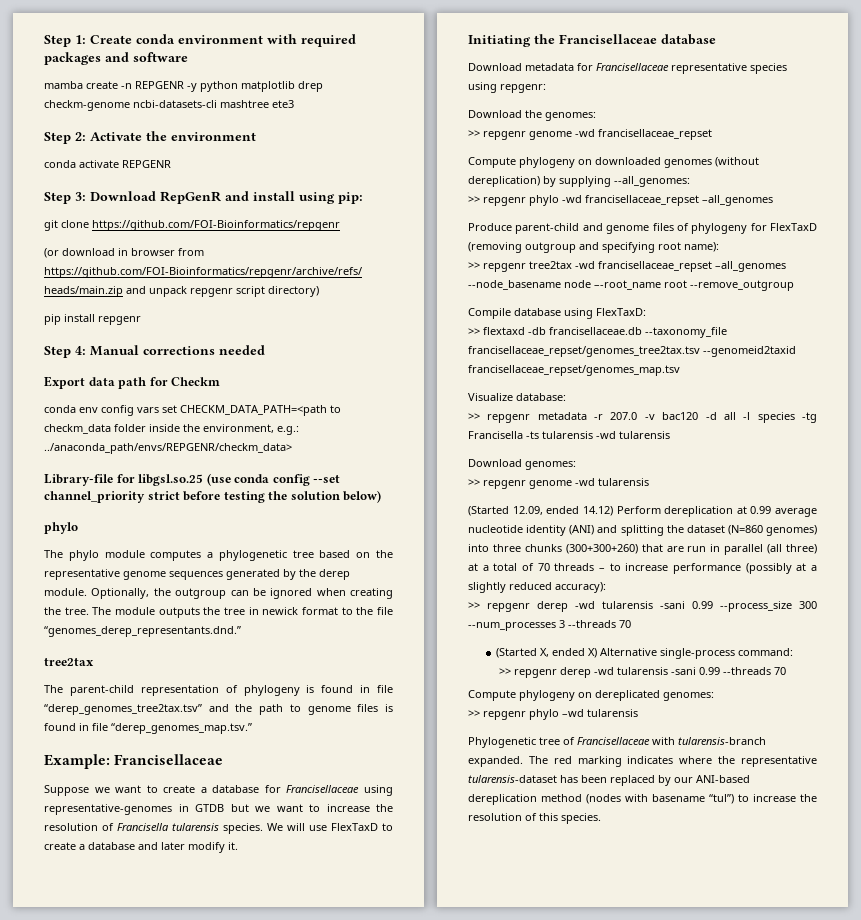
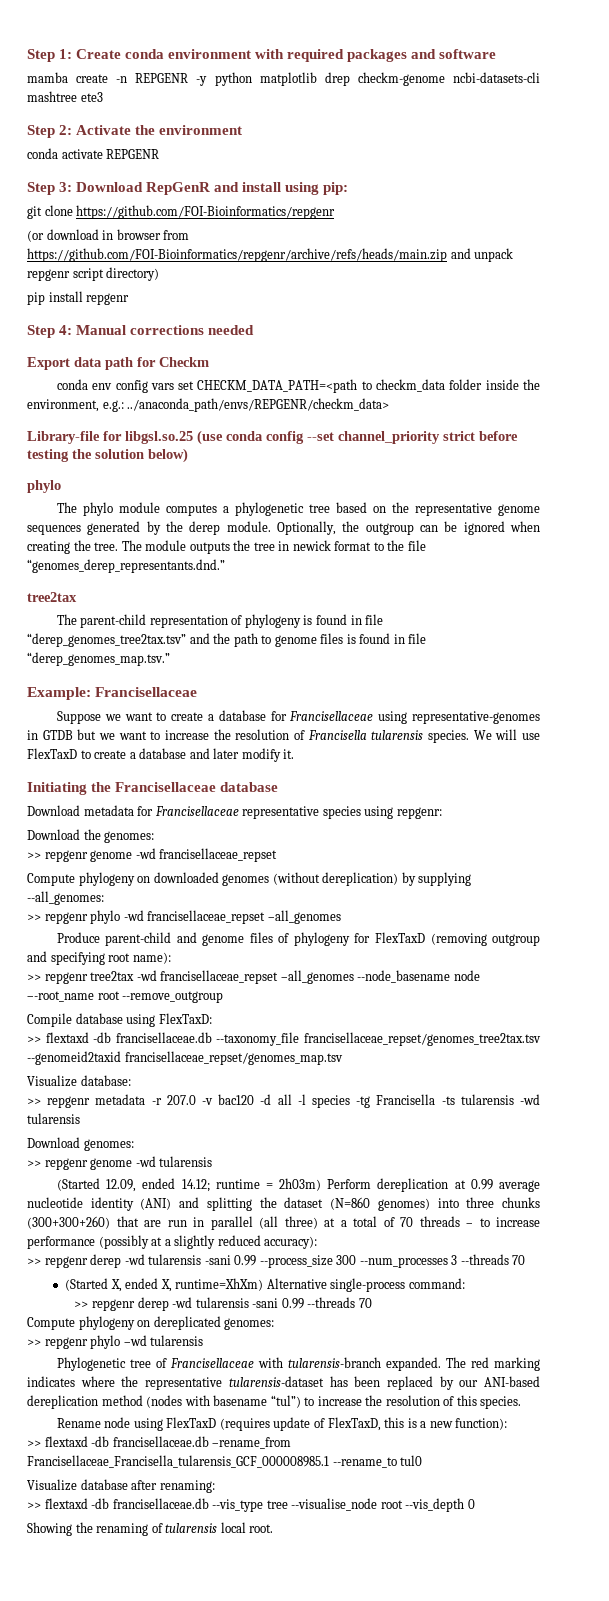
- (Started 12.09, ended 14.12) Perform dereplication at 0.99 average nucleotide identity (ANI) and splitting the dataset (N=860 genomes) into three chunks (300+300+260) that are run in parallel (all three) at a total of 70 threads – to increase performance (possibly at a slightly reduced accuracy):
+ (Started 12.09, ended 14.12; runtime = 2h03m) Perform dereplication at 0.99 average nucleotide identity (ANI) and splitting the dataset (N=860 genomes) into three chunks (300+300+260) that are run in parallel (all three) at a total of 70 threads – to increase performance (possibly at a slightly reduced accuracy):
- (Started X, ended X) Alternative single-process command:
+ (Started X, ended X, runtime=XhXm) Alternative single-process command:
+ Rename node using FlexTaxD (requires update of FlexTaxD, this is a new function):
+ >> flextaxd -db francisellaceae.db –rename_from Francisellaceae_Francisella_tularensis_GCF_000008985.1 --rename_to tul0
+ Visualize database after renaming:
+ >> flextaxd -db francisellaceae.db --vis_type tree --visualise_node root --vis_depth 0
+ Showing the renaming of tularensis local root.

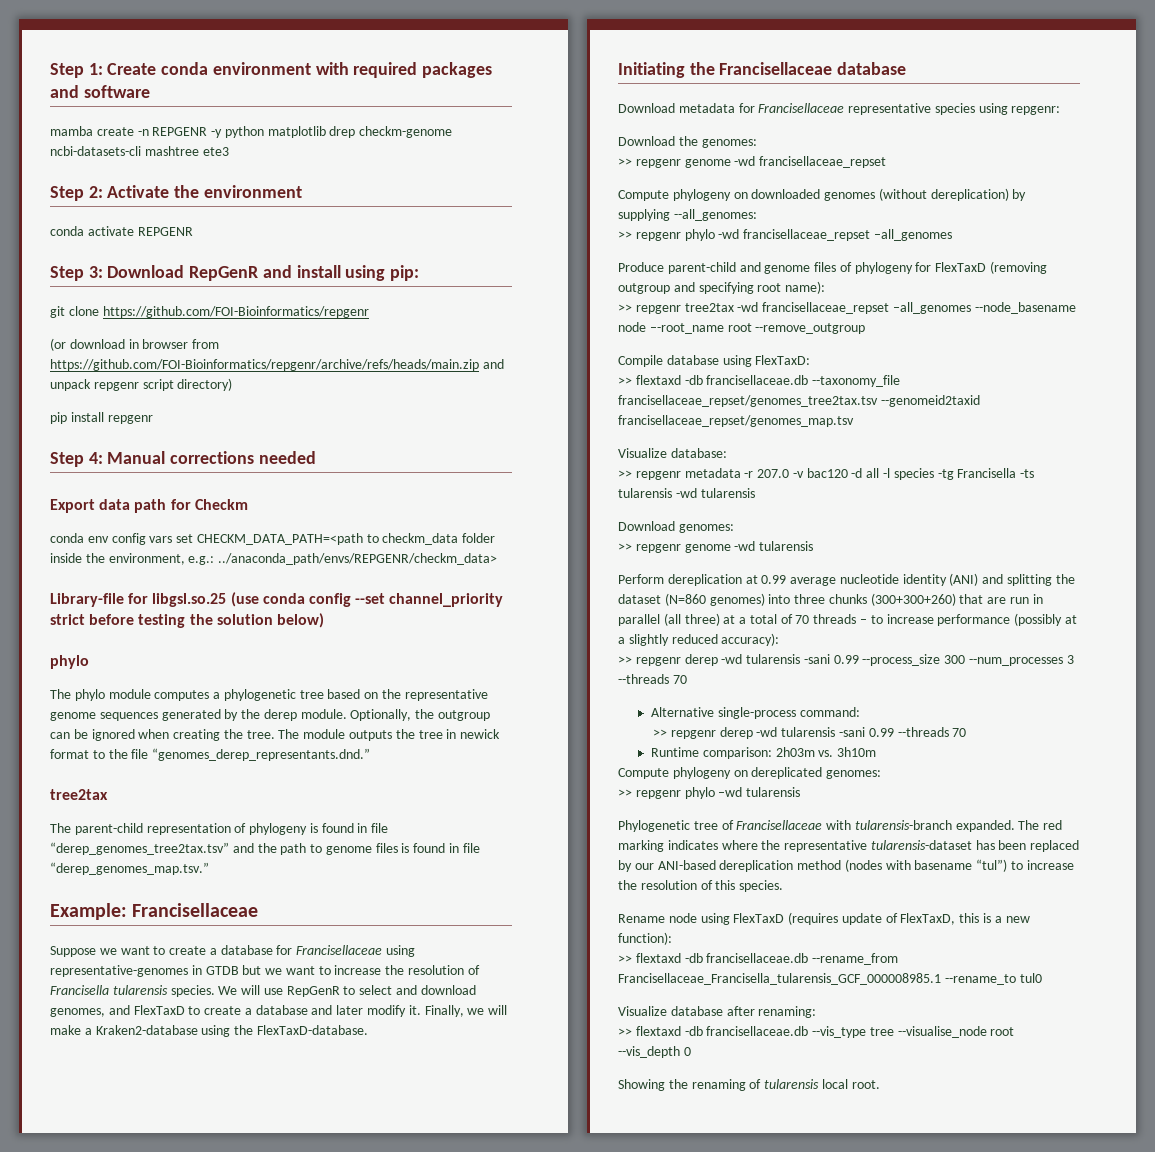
- We will use FlexTaxD to create a database and later modify it.
+ We will use RepGenR to select and download genomes, and FlexTaxD to create a database and later modify it. Finally, we will make a Kraken2-database using the FlexTaxD-database.
- (Started 12.09, ended 14.12; runtime = 2h03m) Perform dereplication at 0.99 average nucleotide identity (ANI) and splitting the dataset (N=860 genomes) into three chunks (300+300+260) that are run in parallel (all three) at a total of 70 threads – to increase performance (possibly at a slightly reduced accuracy):
+ Perform dereplication at 0.99 average nucleotide identity (ANI) and splitting the dataset (N=860 genomes) into three chunks (300+300+260) that are run in parallel (all three) at a total of 70 threads – to increase performance (possibly at a slightly reduced accuracy):
- (Started X, ended X, runtime=XhXm) Alternative single-process command:
+ Alternative single-process command:
+ Runtime comparison: 2h03m vs. 3h10m
- >> flextaxd -db francisellaceae.db –rename_from Francisellaceae_Francisella_tularensis_GCF_000008985.1 --rename_to tul0
+ >> flextaxd -db francisellaceae.db --rename_from Francisellaceae_Francisella_tularensis_GCF_000008985.1 --rename_to tul0

